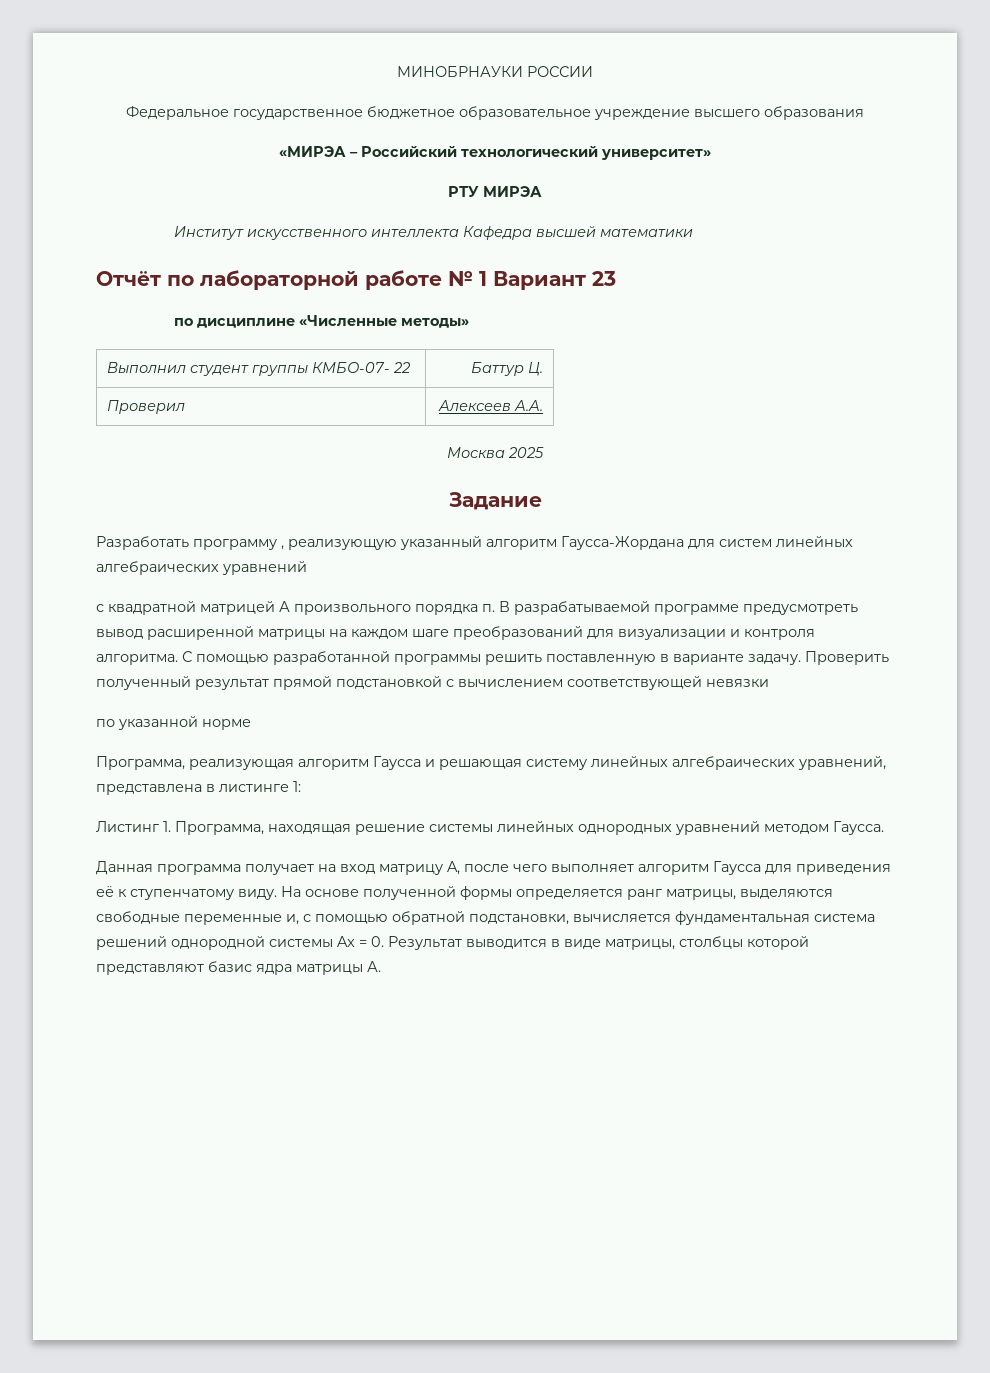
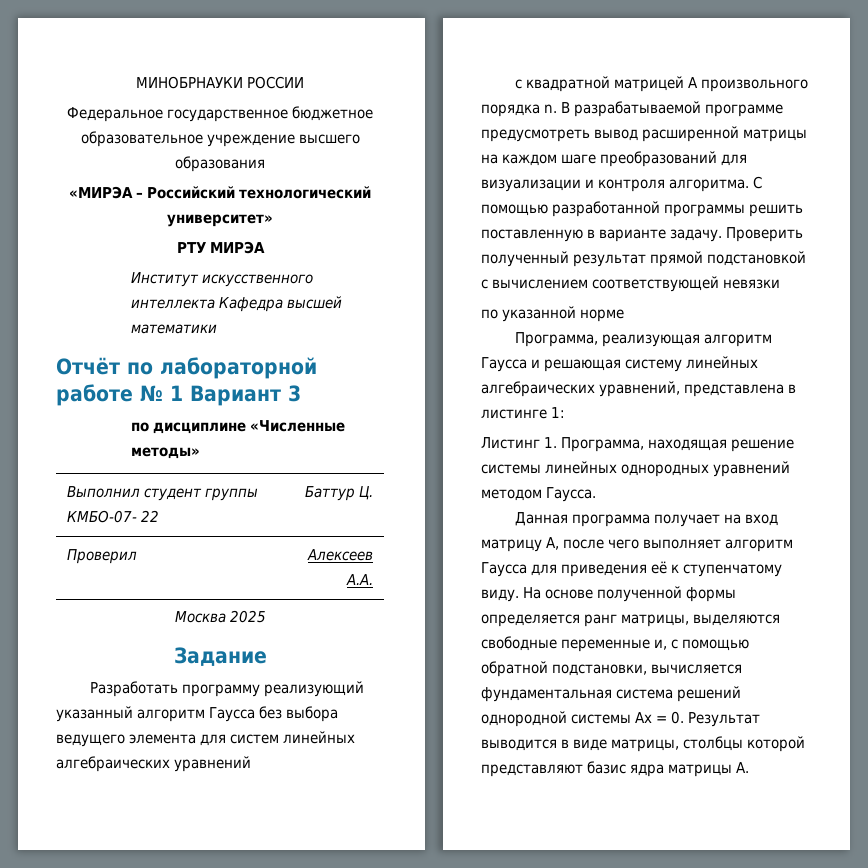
- Отчёт по лабораторной работе № 1 Вариант 23
+ Отчёт по лабораторной работе № 1 Вариант 3
- Разработать программу , реализующую указанный алгоритм Гаусса-Жордана для систем линейных алгебраических уравнений
+ Разработать программу реализующий указанный алгоритм Гаусса без выбора ведущего элемента для систем линейных алгебраических уравнений
- с квадратной матрицей А произвольного порядка п. В разрабатываемой программе предусмотреть вывод расширенной матрицы на каждом шаге преобразований для визуализации и контроля алгоритма.
+ с квадратной матрицей А произвольного порядка n. В разрабатываемой программе предусмотреть вывод расширенной матрицы на каждом шаге преобразований для визуализации и контроля алгоритма.

